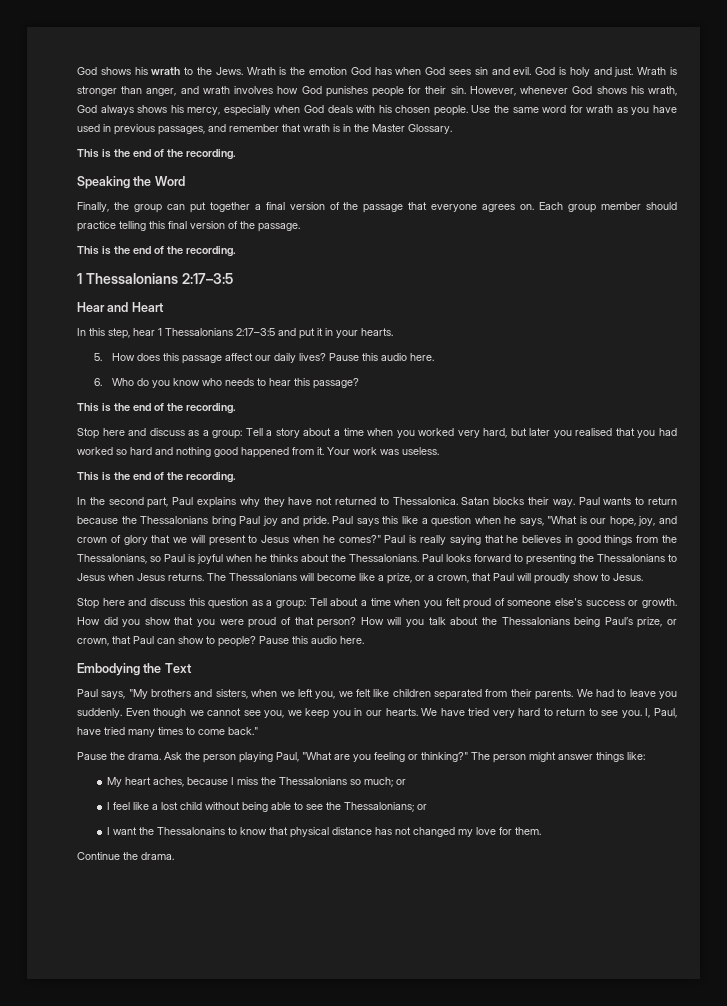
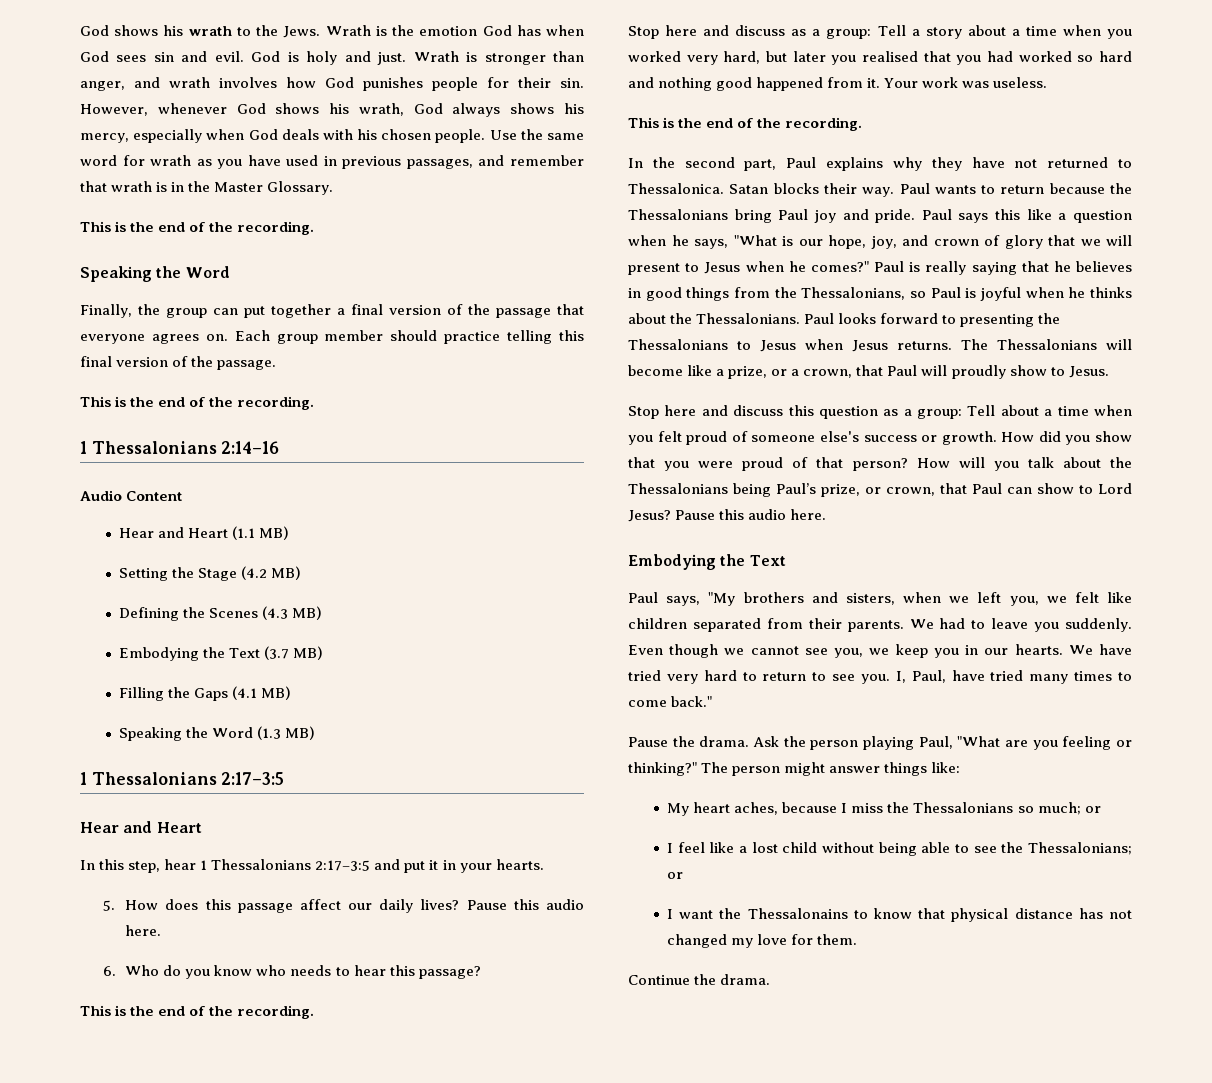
+ 1 Thessalonians 2:14–16
+ Audio Content
+ Hear and Heart (1.1 MB)
+ Setting the Stage (4.2 MB)
+ Defining the Scenes (4.3 MB)
+ Embodying the Text (3.7 MB)
+ Filling the Gaps (4.1 MB)
+ Speaking the Word (1.3 MB)
- How will you talk about the Thessalonians being Paul’s prize, or crown, that Paul can show to people?
+ How will you talk about the Thessalonians being Paul’s prize, or crown, that Paul can show to Lord Jesus?

